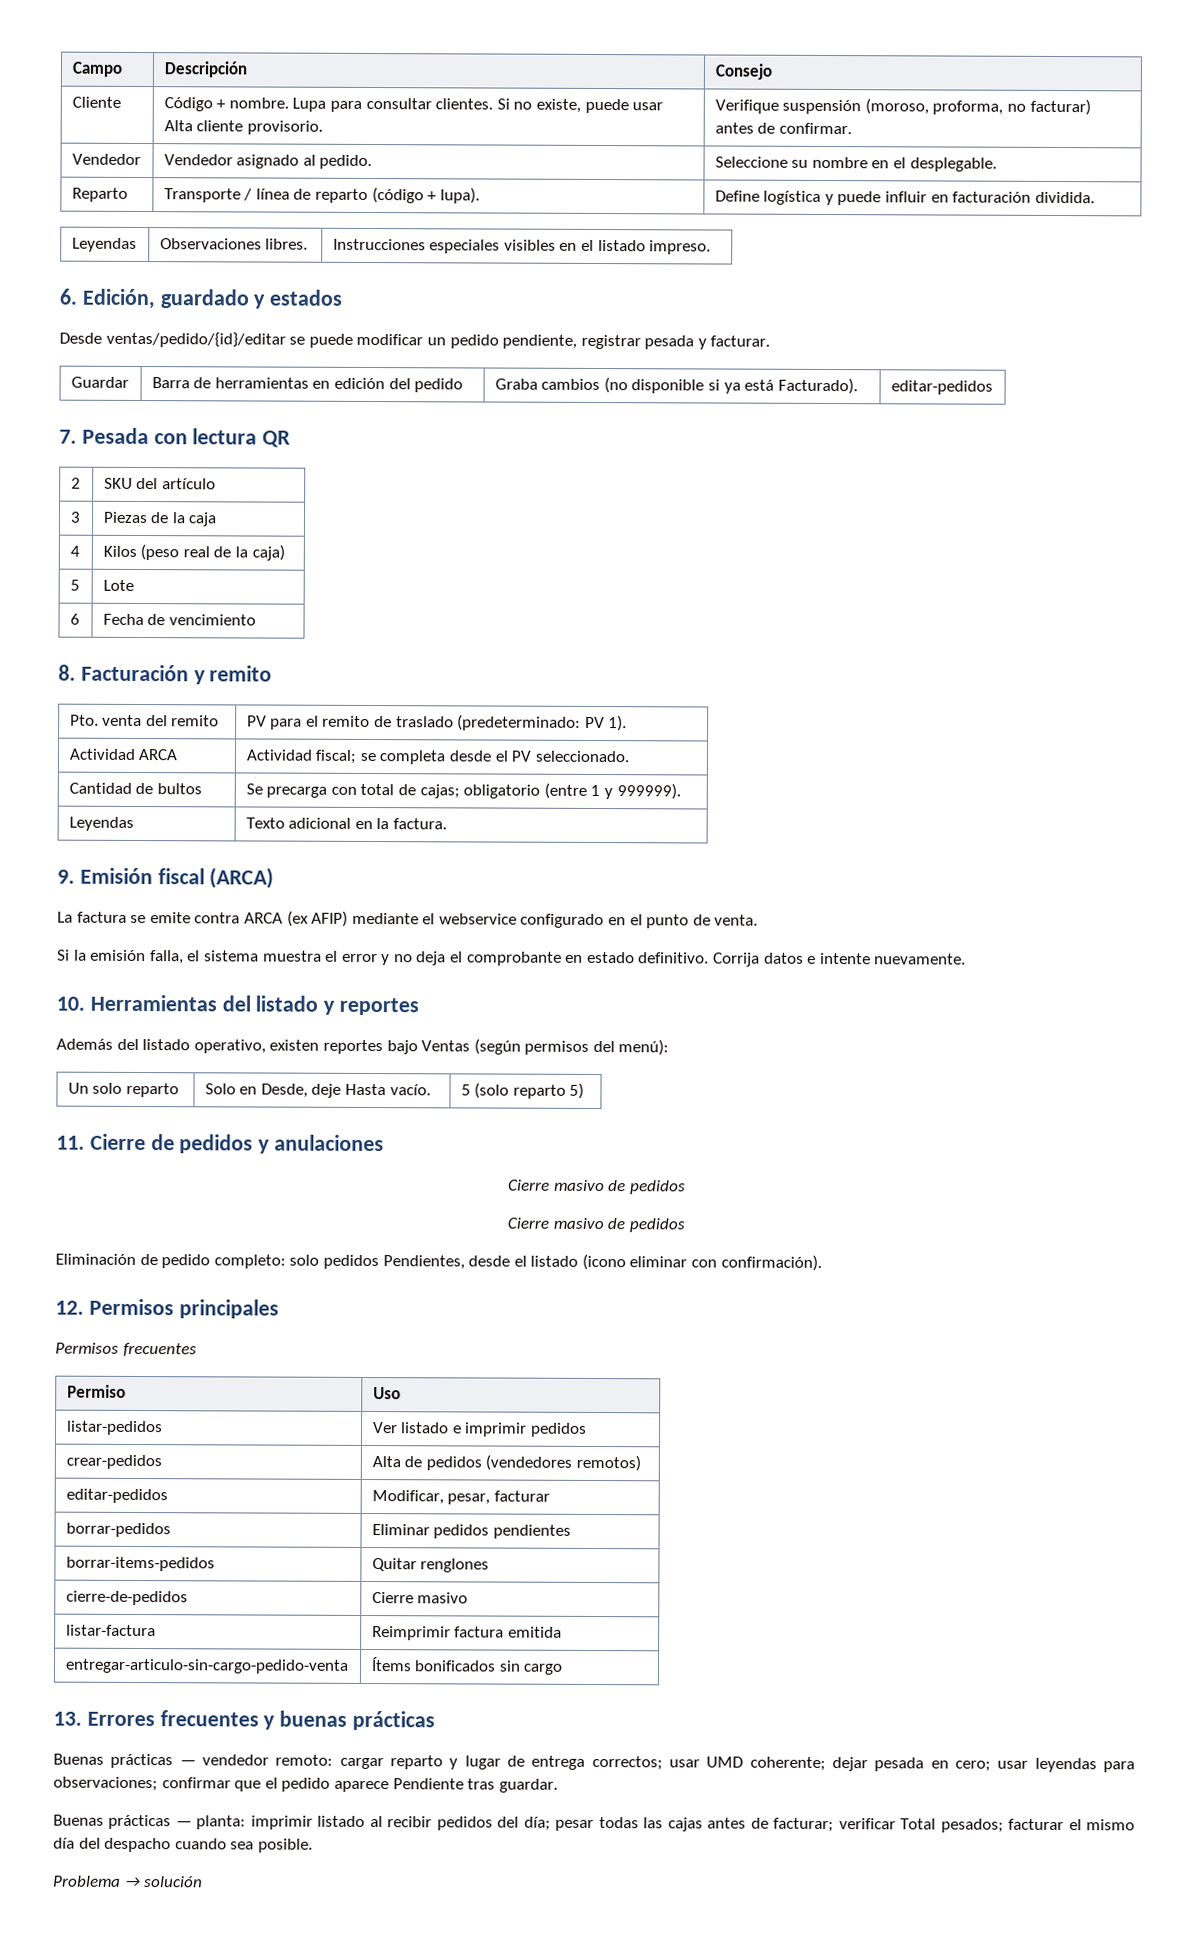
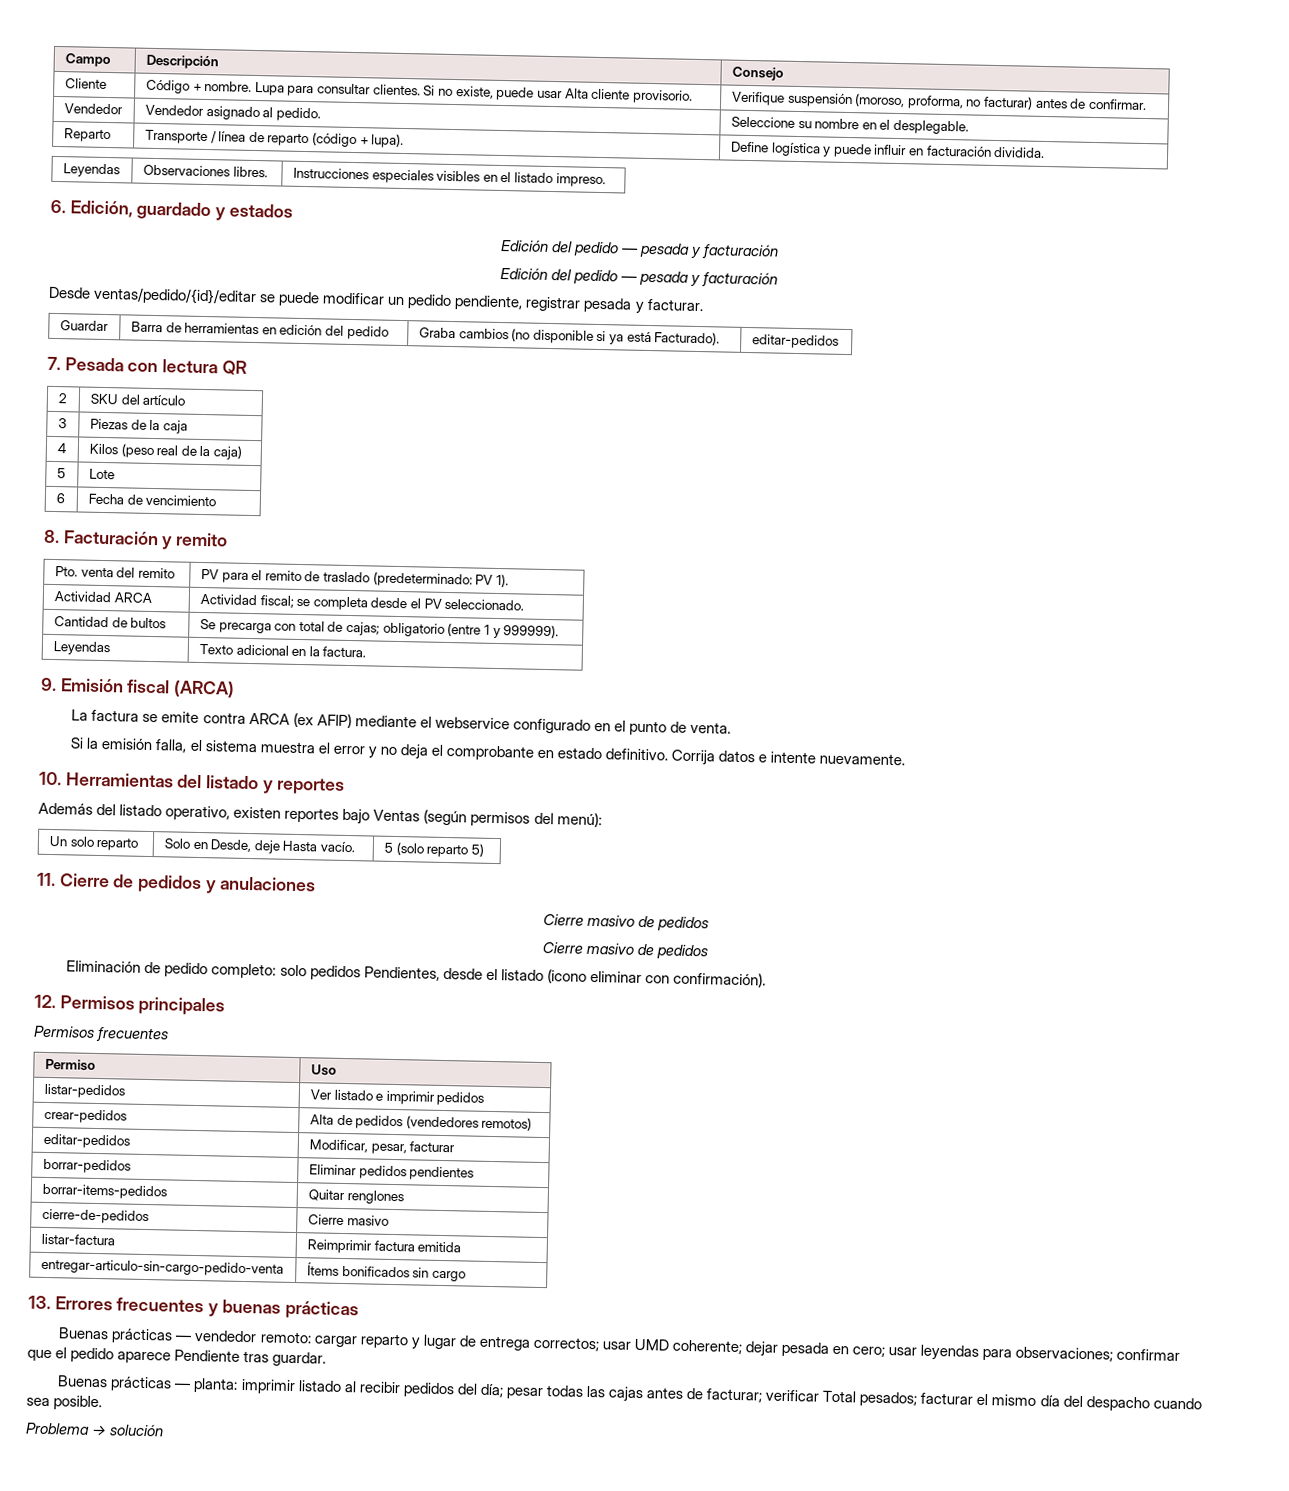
  6. Edición, guardado y estados
+ Edición del pedido — pesada y facturación
+ Edición del pedido — pesada y facturación

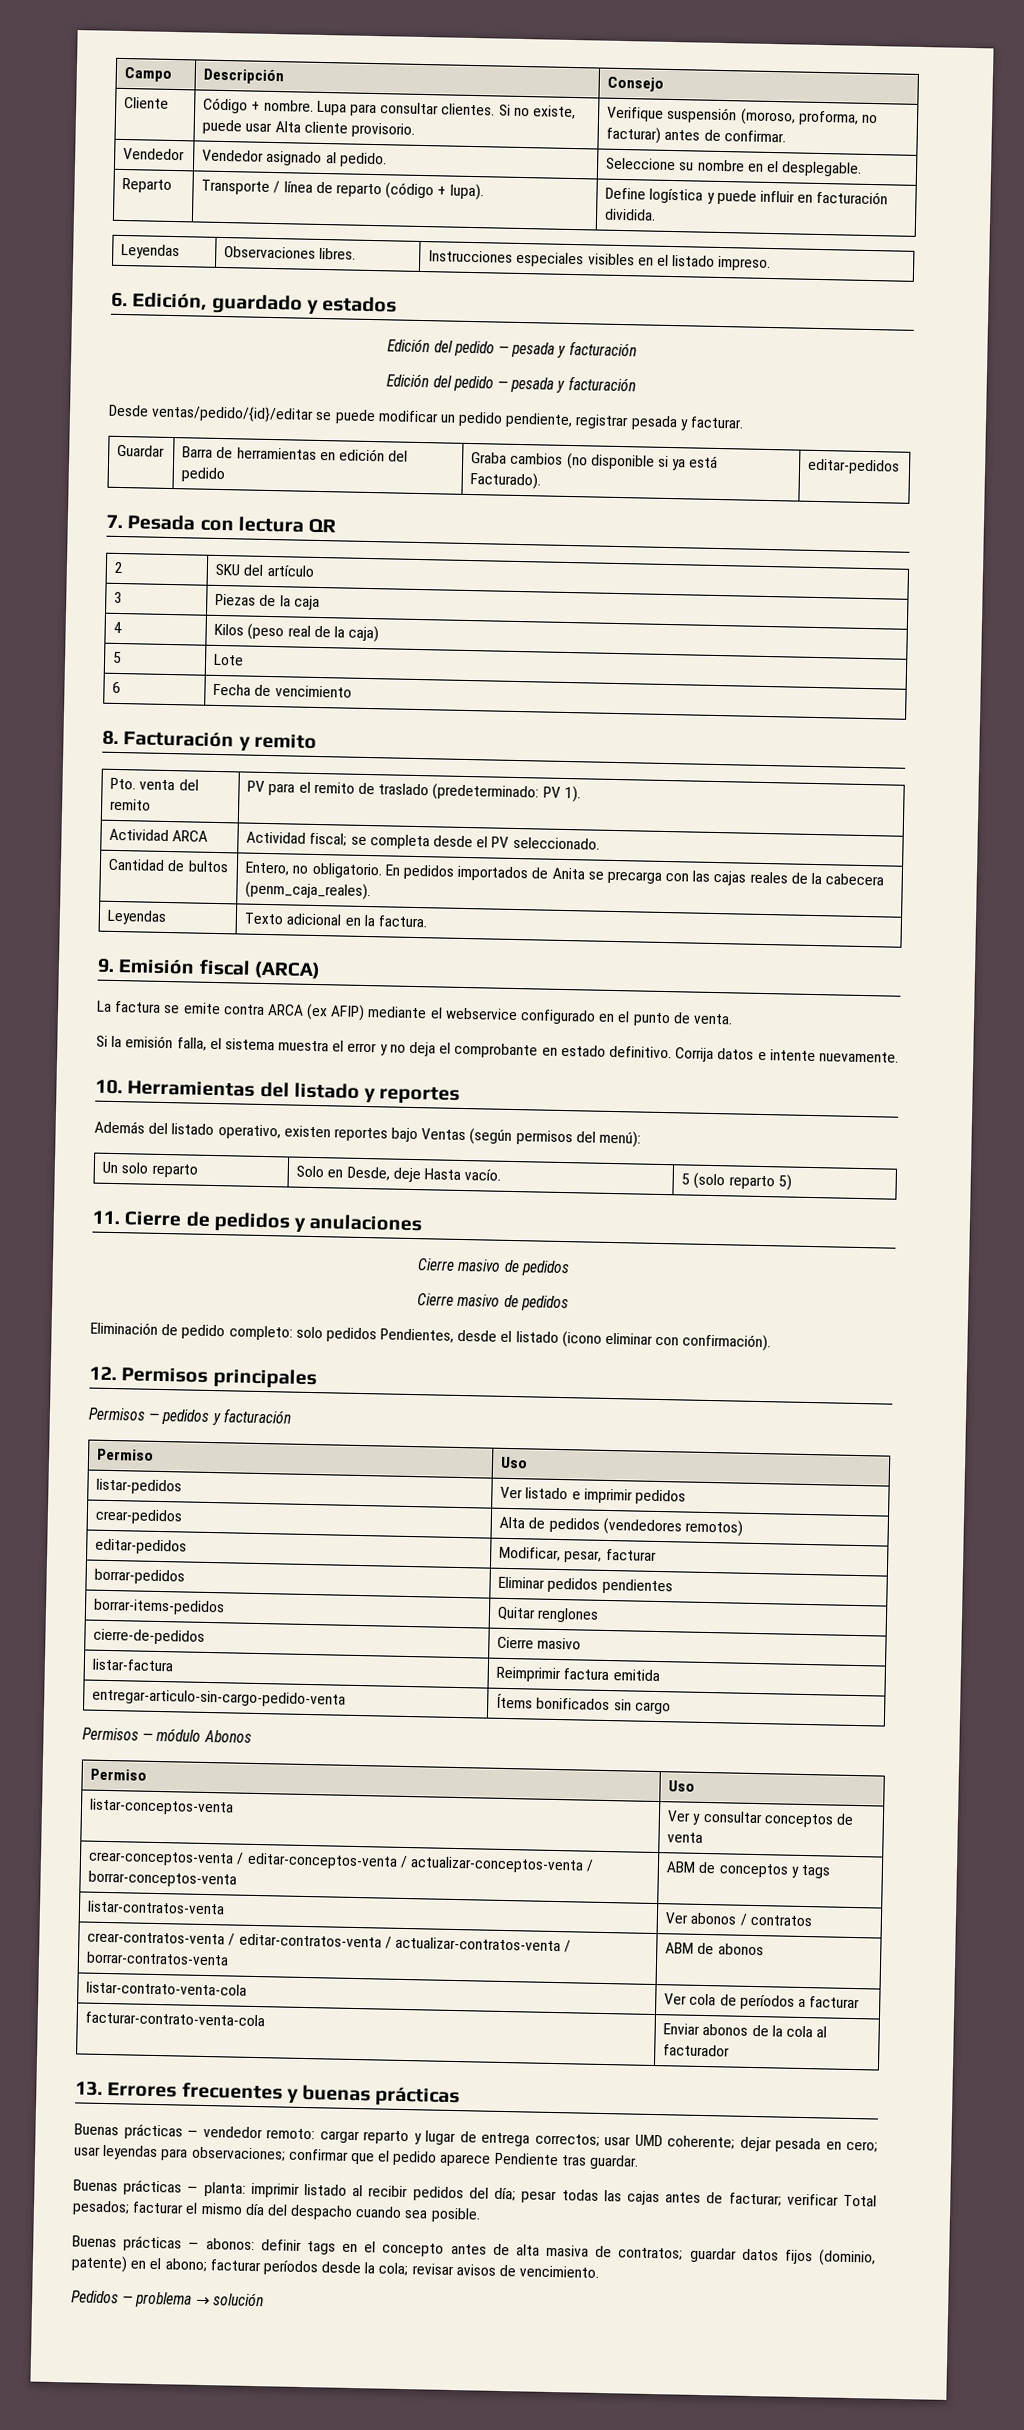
- Cantidad de bultos | Se precarga con total de cajas; obligatorio (entre 1 y 999999).
+ Cantidad de bultos | Entero, no obligatorio. En pedidos importados de Anita se precarga con las cajas reales de la cabecera (penm_caja_reales).
- Permisos frecuentes
+ Permisos — pedidos y facturación
+ Permisos — módulo Abonos
+ Permiso | Uso
+ listar-conceptos-venta | Ver y consultar conceptos de venta
+ crear-conceptos-venta / editar-conceptos-venta / actualizar-conceptos-venta / borrar-conceptos-venta | ABM de conceptos y tags
+ listar-contratos-venta | Ver abonos / contratos
+ crear-contratos-venta / editar-contratos-venta / actualizar-contratos-venta / borrar-contratos-venta | ABM de abonos
+ listar-contrato-venta-cola | Ver cola de períodos a facturar
+ facturar-contrato-venta-cola | Enviar abonos de la cola al facturador
- Problema → solución
+ Buenas prácticas — abonos: definir tags en el concepto antes de alta masiva de contratos; guardar datos fijos (dominio, patente) en el abono; facturar períodos desde la cola; revisar avisos de vencimiento.
+ Pedidos — problema → solución

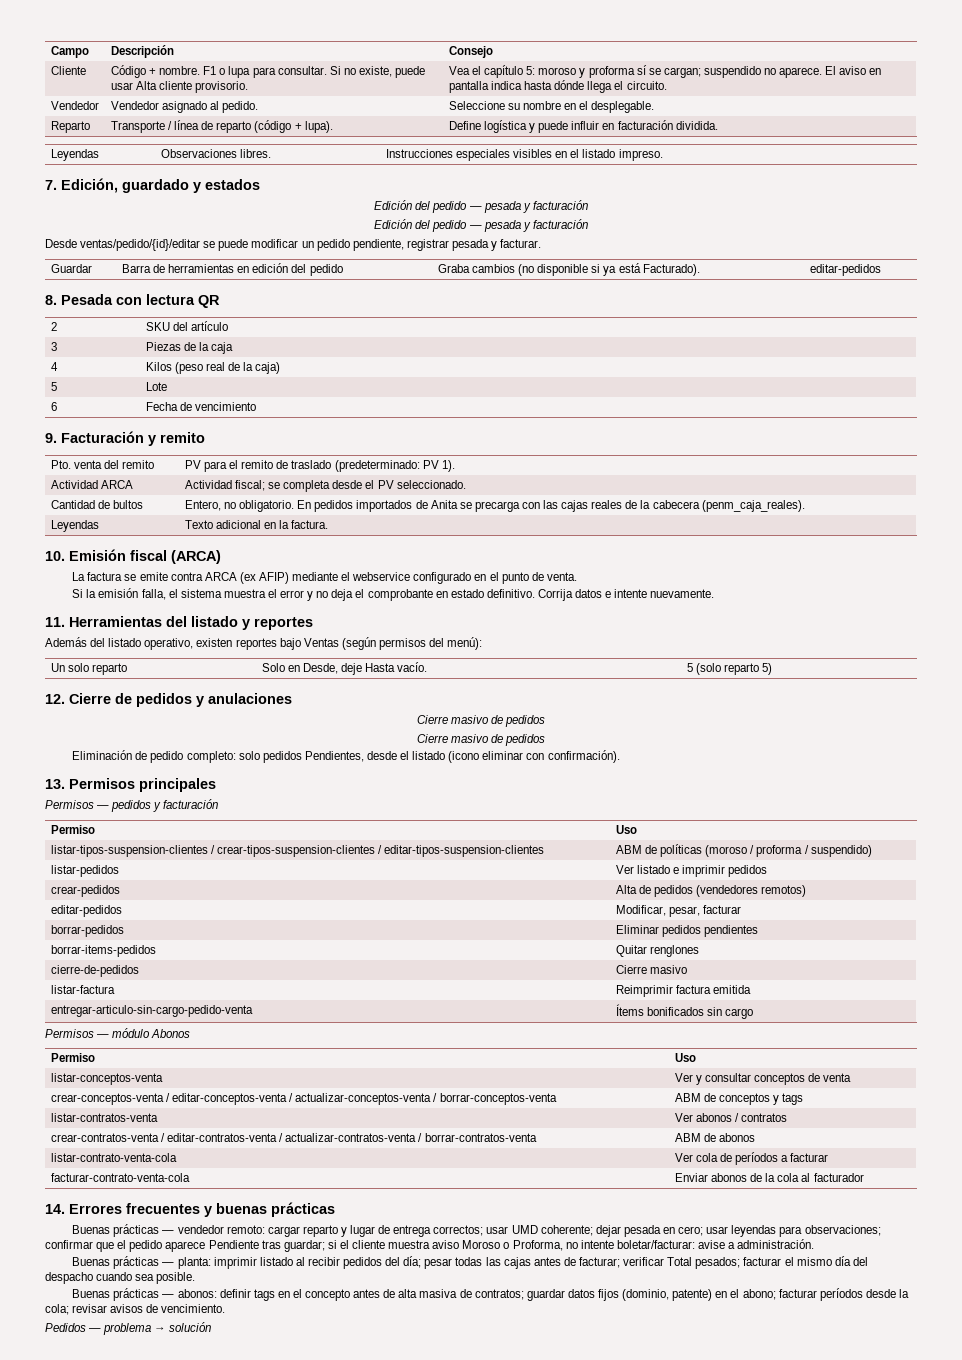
- Cliente | Código + nombre. Lupa para consultar clientes. Si no existe, puede usar Alta cliente provisorio. | Verifique suspensión (moroso, proforma, no facturar) antes de confirmar.
+ Cliente | Código + nombre. F1 o lupa para consultar. Si no existe, puede usar Alta cliente provisorio. | Vea el capítulo 5: moroso y proforma sí se cargan; suspendido no aparece. El aviso en pantalla indica hasta dónde llega el circuito.
- 6. Edición, guardado y estados
+ 7. Edición, guardado y estados
- 7. Pesada con lectura QR
+ 8. Pesada con lectura QR
- 8. Facturación y remito
+ 9. Facturación y remito
- 9. Emisión fiscal (ARCA)
+ 10. Emisión fiscal (ARCA)
- 10. Herramientas del listado y reportes
+ 11. Herramientas del listado y reportes
- 11. Cierre de pedidos y anulaciones
+ 12. Cierre de pedidos y anulaciones
- 12. Permisos principales
+ 13. Permisos principales
+ listar-tipos-suspension-clientes / crear-tipos-suspension-clientes / editar-tipos-suspension-clientes | ABM de políticas (moroso / proforma / suspendido)
- 13. Errores frecuentes y buenas prácticas
+ 14. Errores frecuentes y buenas prácticas
- Buenas prácticas — vendedor remoto: cargar reparto y lugar de entrega correctos; usar UMD coherente; dejar pesada en cero; usar leyendas para observaciones; confirmar que el pedido aparece Pendiente tras guardar.
+ Buenas prácticas — vendedor remoto: cargar reparto y lugar de entrega correctos; usar UMD coherente; dejar pesada en cero; usar leyendas para observaciones; confirmar que el pedido aparece Pendiente tras guardar; si el cliente muestra aviso Moroso o Proforma, no intente boletar/facturar: avise a administración.

